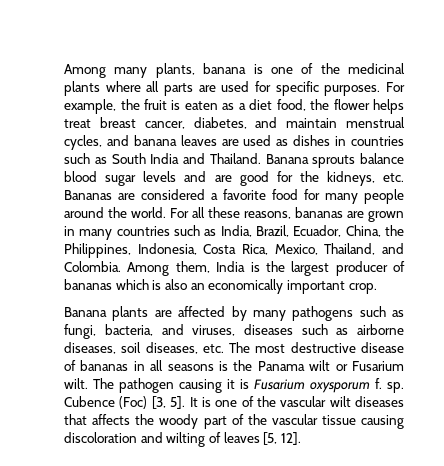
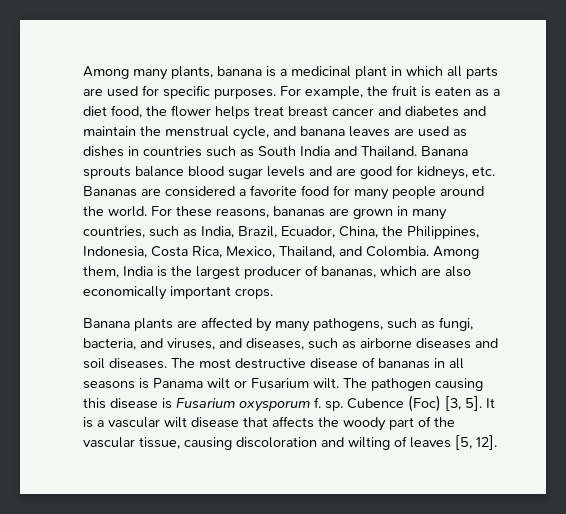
- Among many plants, banana is one of the medicinal plants where all parts are used for specific purposes.
+ Among many plants, banana is a medicinal plant in which all parts are used for specific purposes.
- For example, the fruit is eaten as a diet food, the flower helps treat breast cancer, diabetes, and maintain menstrual cycles, and banana leaves are used as dishes in countries such as South India and Thailand.
+ For example, the fruit is eaten as a diet food, the flower helps treat breast cancer and diabetes and maintain the menstrual cycle, and banana leaves are used as dishes in countries such as South India and Thailand.
- Banana sprouts balance blood sugar levels and are good for the kidneys, etc. Bananas are considered a favorite food for many people around the world.
+ Banana sprouts balance blood sugar levels and are good for kidneys, etc. Bananas are considered a favorite food for many people around the world.
- For all these reasons, bananas are grown in many countries such as India, Brazil, Ecuador, China, the Philippines, Indonesia, Costa Rica, Mexico, Thailand, and Colombia.
+ For these reasons, bananas are grown in many countries, such as India, Brazil, Ecuador, China, the Philippines, Indonesia, Costa Rica, Mexico, Thailand, and Colombia.
- Among them, India is the largest producer of bananas which is also an economically important crop.
+ Among them, India is the largest producer of bananas, which are also economically important crops.
- Banana plants are affected by many pathogens such as fungi, bacteria, and viruses, diseases such as airborne diseases, soil diseases, etc. The most destructive disease of bananas in all seasons is the Panama wilt or Fusarium wilt.
+ Banana plants are affected by many pathogens, such as fungi, bacteria, and viruses, and diseases, such as airborne diseases and soil diseases. The most destructive disease of bananas in all seasons is Panama wilt or Fusarium wilt.
- The pathogen causing it is Fusarium oxysporum f. sp.
+ The pathogen causing this disease is Fusarium oxysporum f. sp.
- It is one of the vascular wilt diseases that affects the woody part of the vascular tissue causing discoloration and wilting of leaves [5, 12].
+ It is a vascular wilt disease that affects the woody part of the vascular tissue, causing discoloration and wilting of leaves [5, 12].

